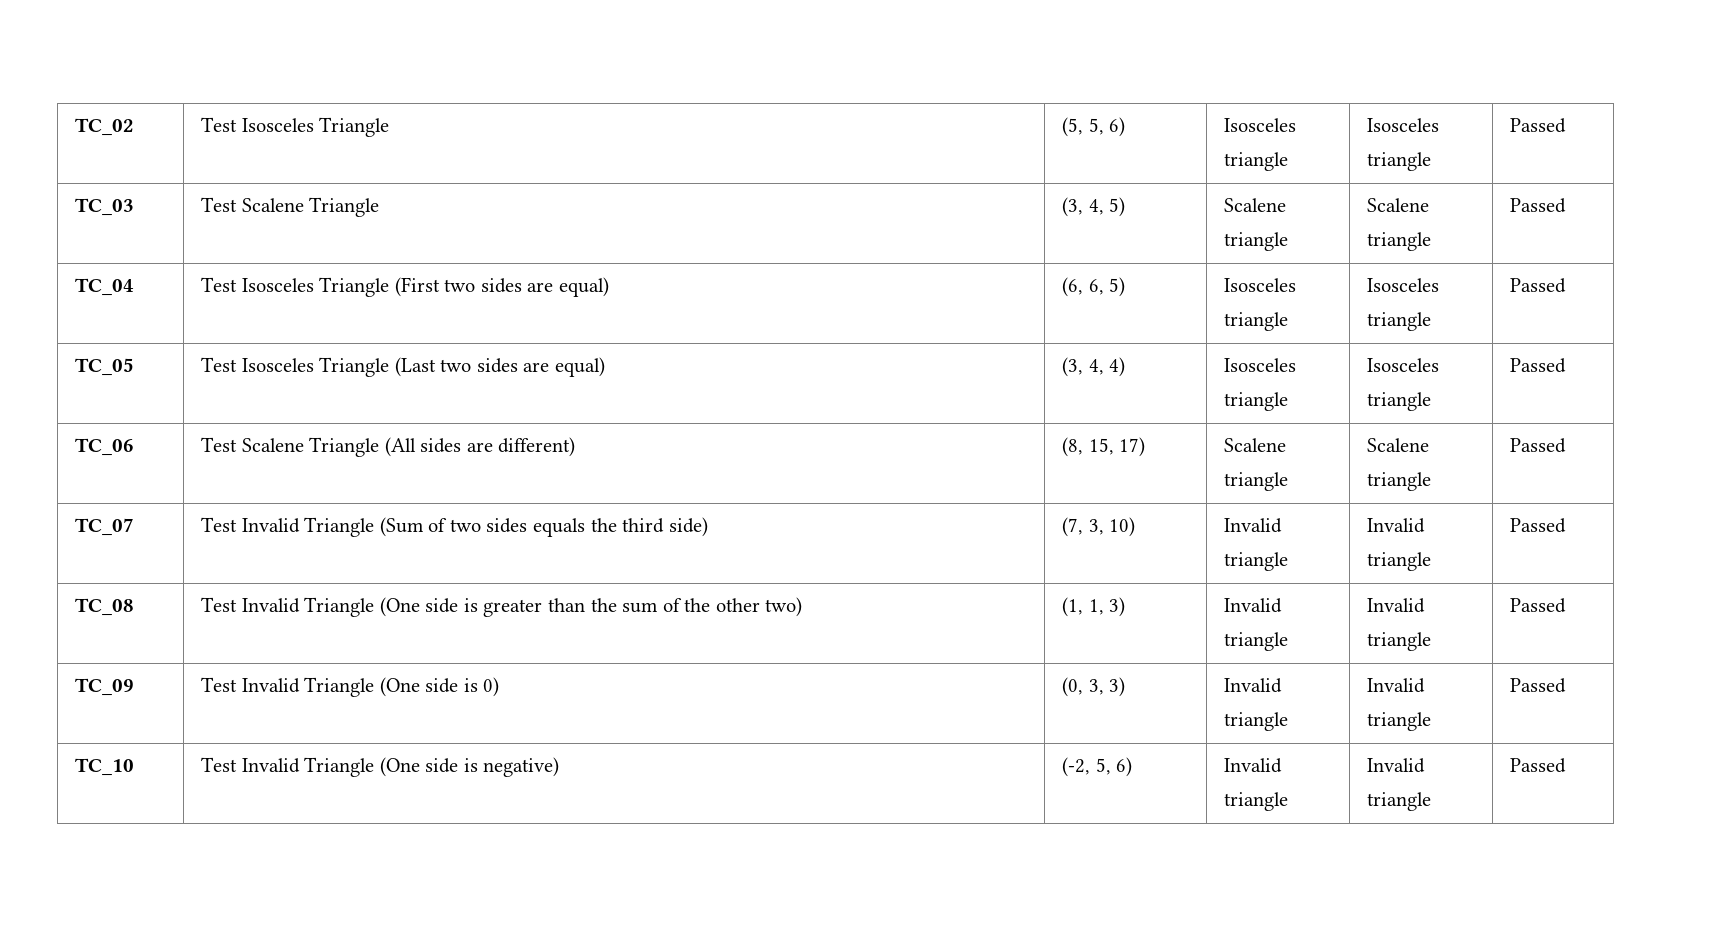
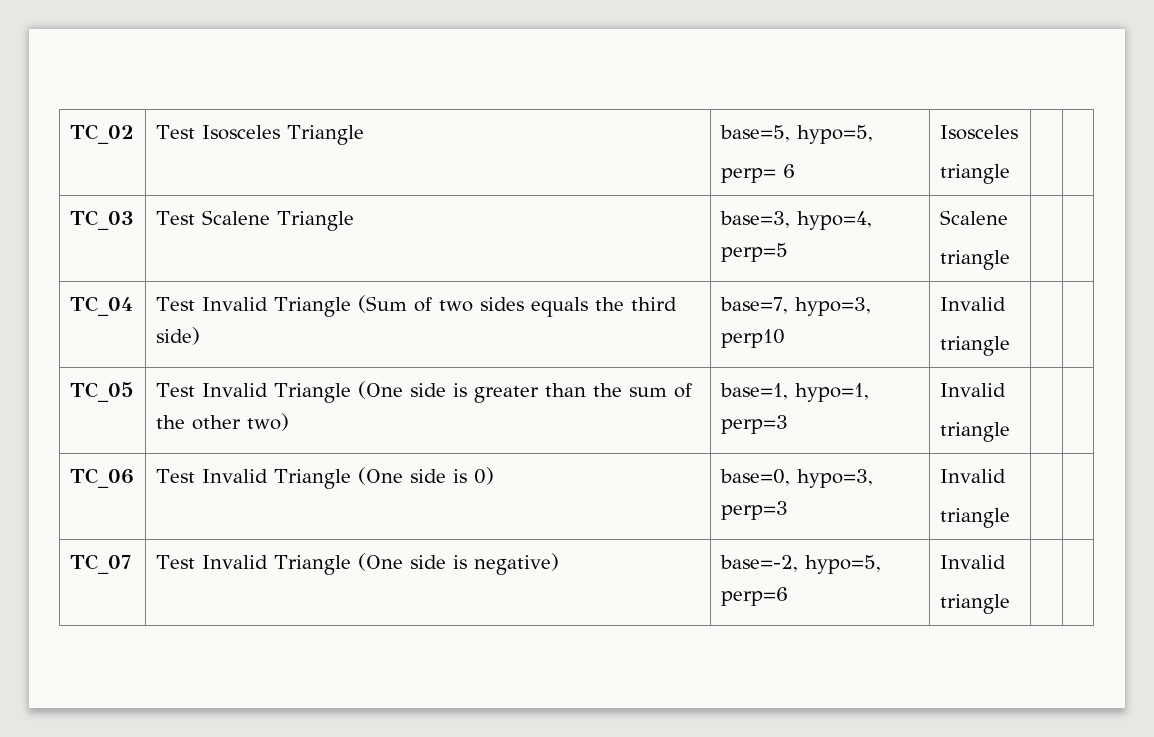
- TC_02 | Test Isosceles Triangle | (5, 5, 6) | Isosceles
- triangle | Isosceles
- triangle | Passed
+ TC_02 | Test Isosceles Triangle | base=5, hypo=5,
+ perp= 6 | Isosceles
+ triangle | |
- TC_03 | Test Scalene Triangle | (3, 4, 5) | Scalene
- triangle | Scalene
- triangle | Passed
- TC_04 | Test Isosceles Triangle (First two sides are equal) | (6, 6, 5) | Isosceles
- triangle | Isosceles
- triangle | Passed
- TC_05 | Test Isosceles Triangle (Last two sides are equal) | (3, 4, 4) | Isosceles
- triangle | Isosceles
- triangle | Passed
- TC_06 | Test Scalene Triangle (All sides are different) | (8, 15, 17) | Scalene
- triangle | Scalene
- triangle | Passed
- TC_07 | Test Invalid Triangle (Sum of two sides equals the third side) | (7, 3, 10) | Invalid
- triangle | Invalid
- triangle | Passed
- TC_08 | Test Invalid Triangle (One side is greater than the sum of the other two) | (1, 1, 3) | Invalid
- triangle | Invalid
- triangle | Passed
- TC_09 | Test Invalid Triangle (One side is 0) | (0, 3, 3) | Invalid
- triangle | Invalid
- triangle | Passed
- TC_10 | Test Invalid Triangle (One side is negative) | (-2, 5, 6) | Invalid
- triangle | Invalid
- triangle | Passed
+ TC_03 | Test Scalene Triangle | base=3, hypo=4, perp=5 | Scalene
+ triangle | |
+ TC_04 | Test Invalid Triangle (Sum of two sides equals the third side) | base=7, hypo=3, perp10 | Invalid
+ triangle | |
+ TC_05 | Test Invalid Triangle (One side is greater than the sum of the other two) | base=1, hypo=1, perp=3 | Invalid
+ triangle | |
+ TC_06 | Test Invalid Triangle (One side is 0) | base=0, hypo=3, perp=3 | Invalid
+ triangle | |
+ TC_07 | Test Invalid Triangle (One side is negative) | base=-2, hypo=5, perp=6 | Invalid
+ triangle | |

